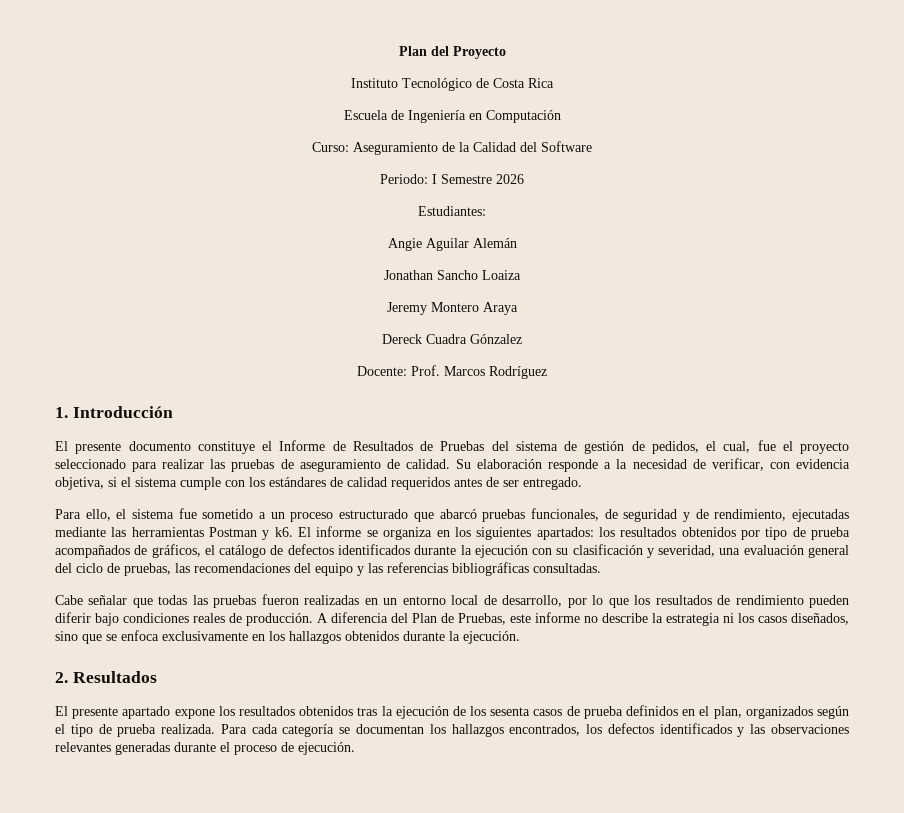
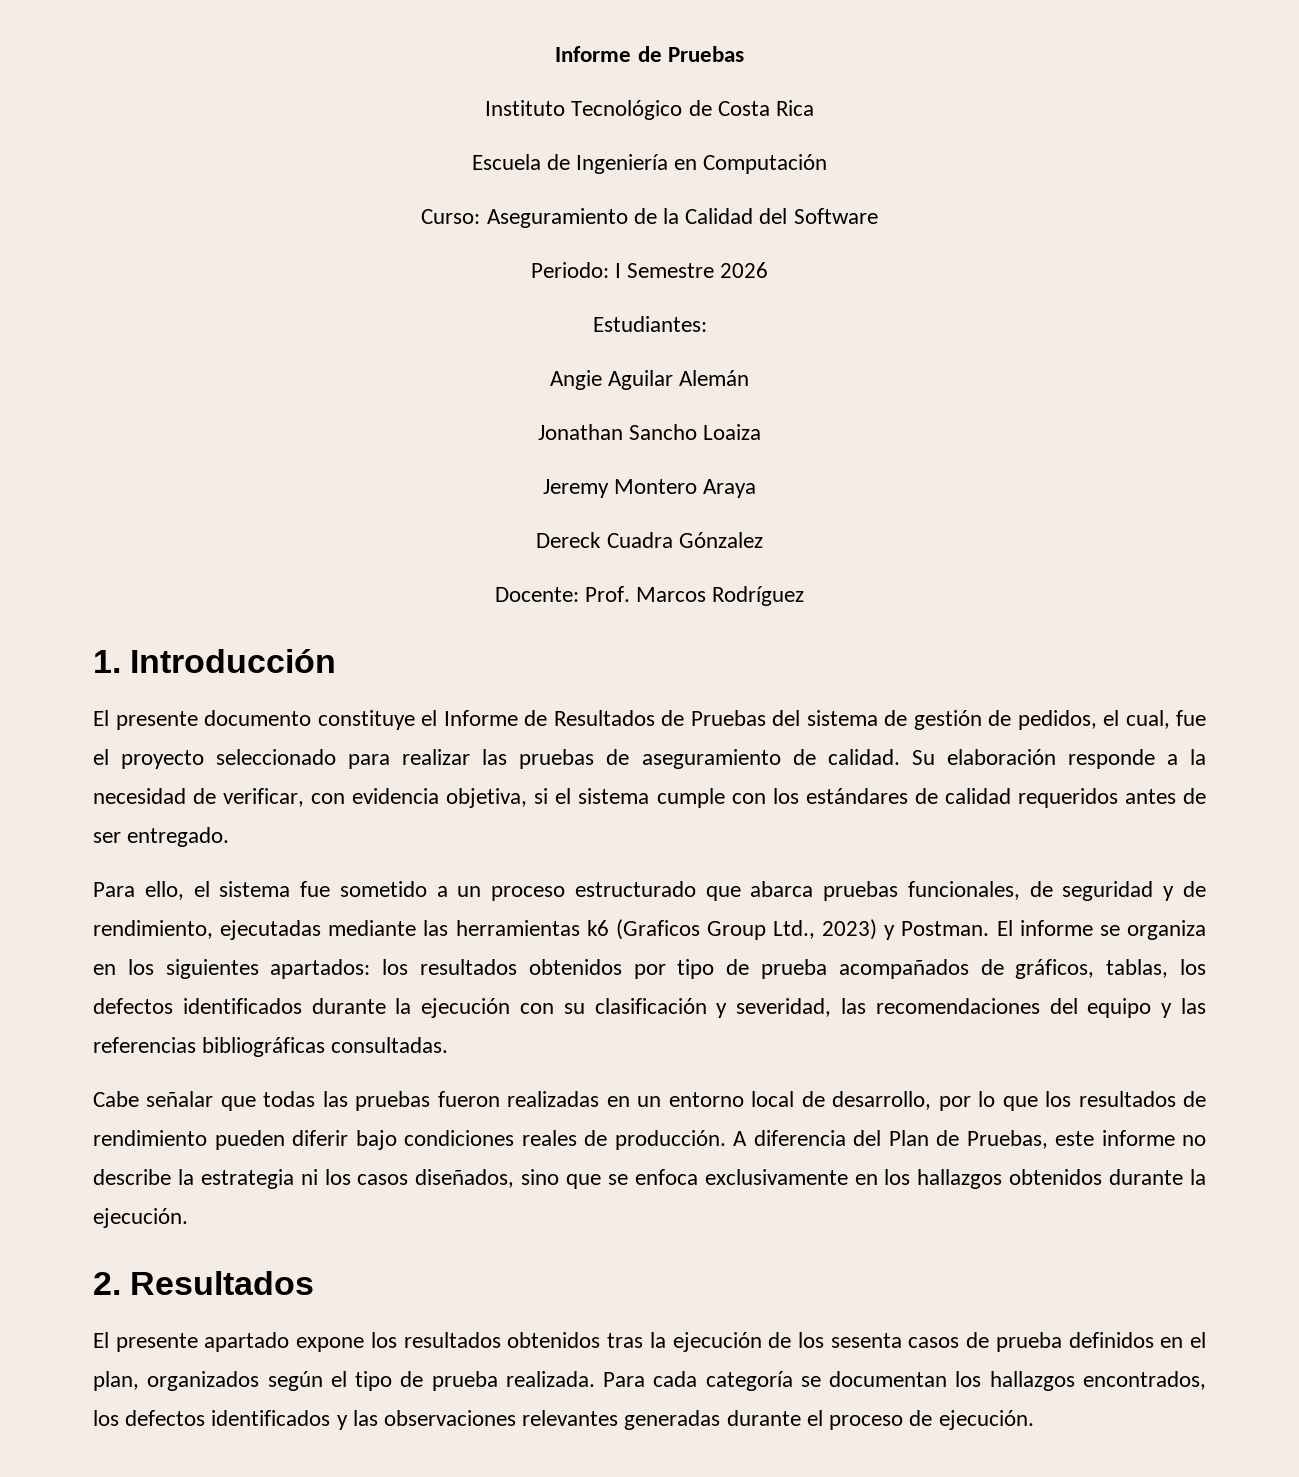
- Plan del Proyecto
+ Informe de Pruebas
- Para ello, el sistema fue sometido a un proceso estructurado que abarcó pruebas funcionales, de seguridad y de rendimiento, ejecutadas mediante las herramientas Postman y k6.
+ Para ello, el sistema fue sometido a un proceso estructurado que abarca pruebas funcionales, de seguridad y de rendimiento, ejecutadas mediante las herramientas k6 (Graficos Group Ltd., 2023) y Postman.
- El informe se organiza en los siguientes apartados: los resultados obtenidos por tipo de prueba acompañados de gráficos, el catálogo de defectos identificados durante la ejecución con su clasificación y severidad, una evaluación general del ciclo de pruebas, las recomendaciones del equipo y las referencias bibliográficas consultadas.
+ El informe se organiza en los siguientes apartados: los resultados obtenidos por tipo de prueba acompañados de gráficos, tablas, los defectos identificados durante la ejecución con su clasificación y severidad, las recomendaciones del equipo y las referencias bibliográficas consultadas.

